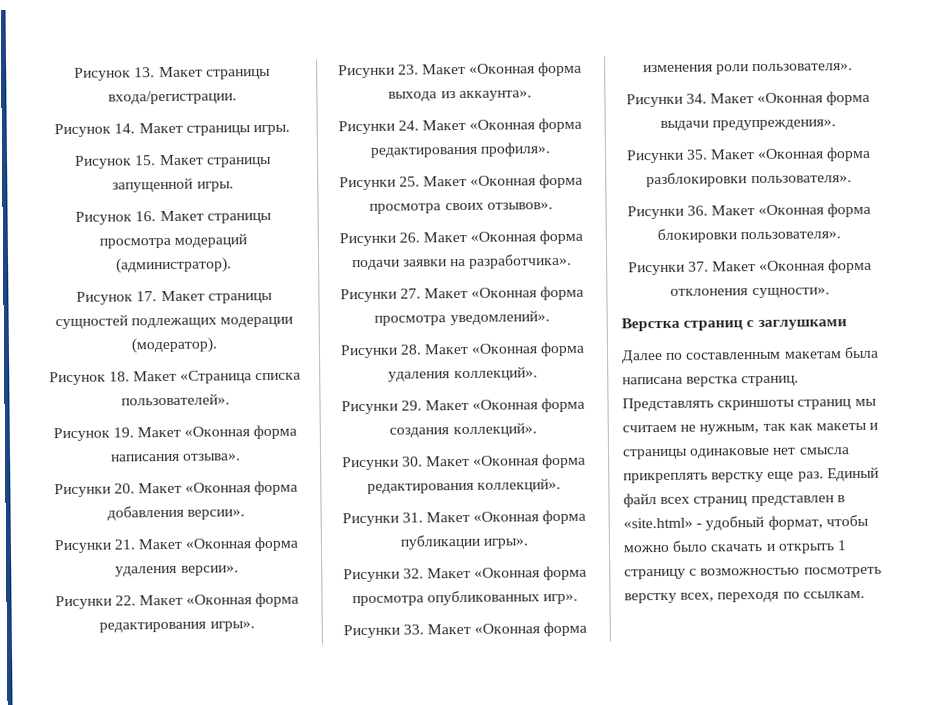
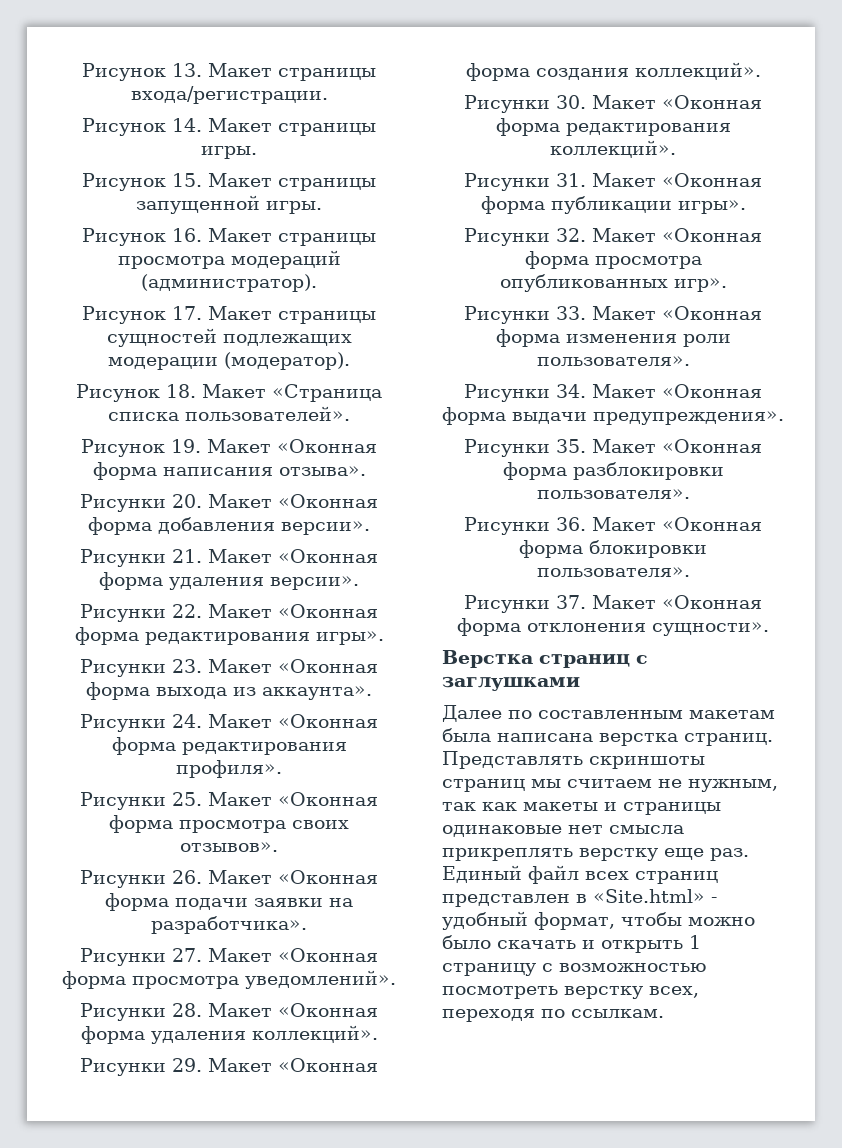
- Единый файл всех страниц представлен в «site.html» - удобный формат, чтобы можно было скачать и открыть 1 страницу с возможностью посмотреть верстку всех, переходя по ссылкам.
+ Единый файл всех страниц представлен в «Site.html» - удобный формат, чтобы можно было скачать и открыть 1 страницу с возможностью посмотреть верстку всех, переходя по ссылкам.

